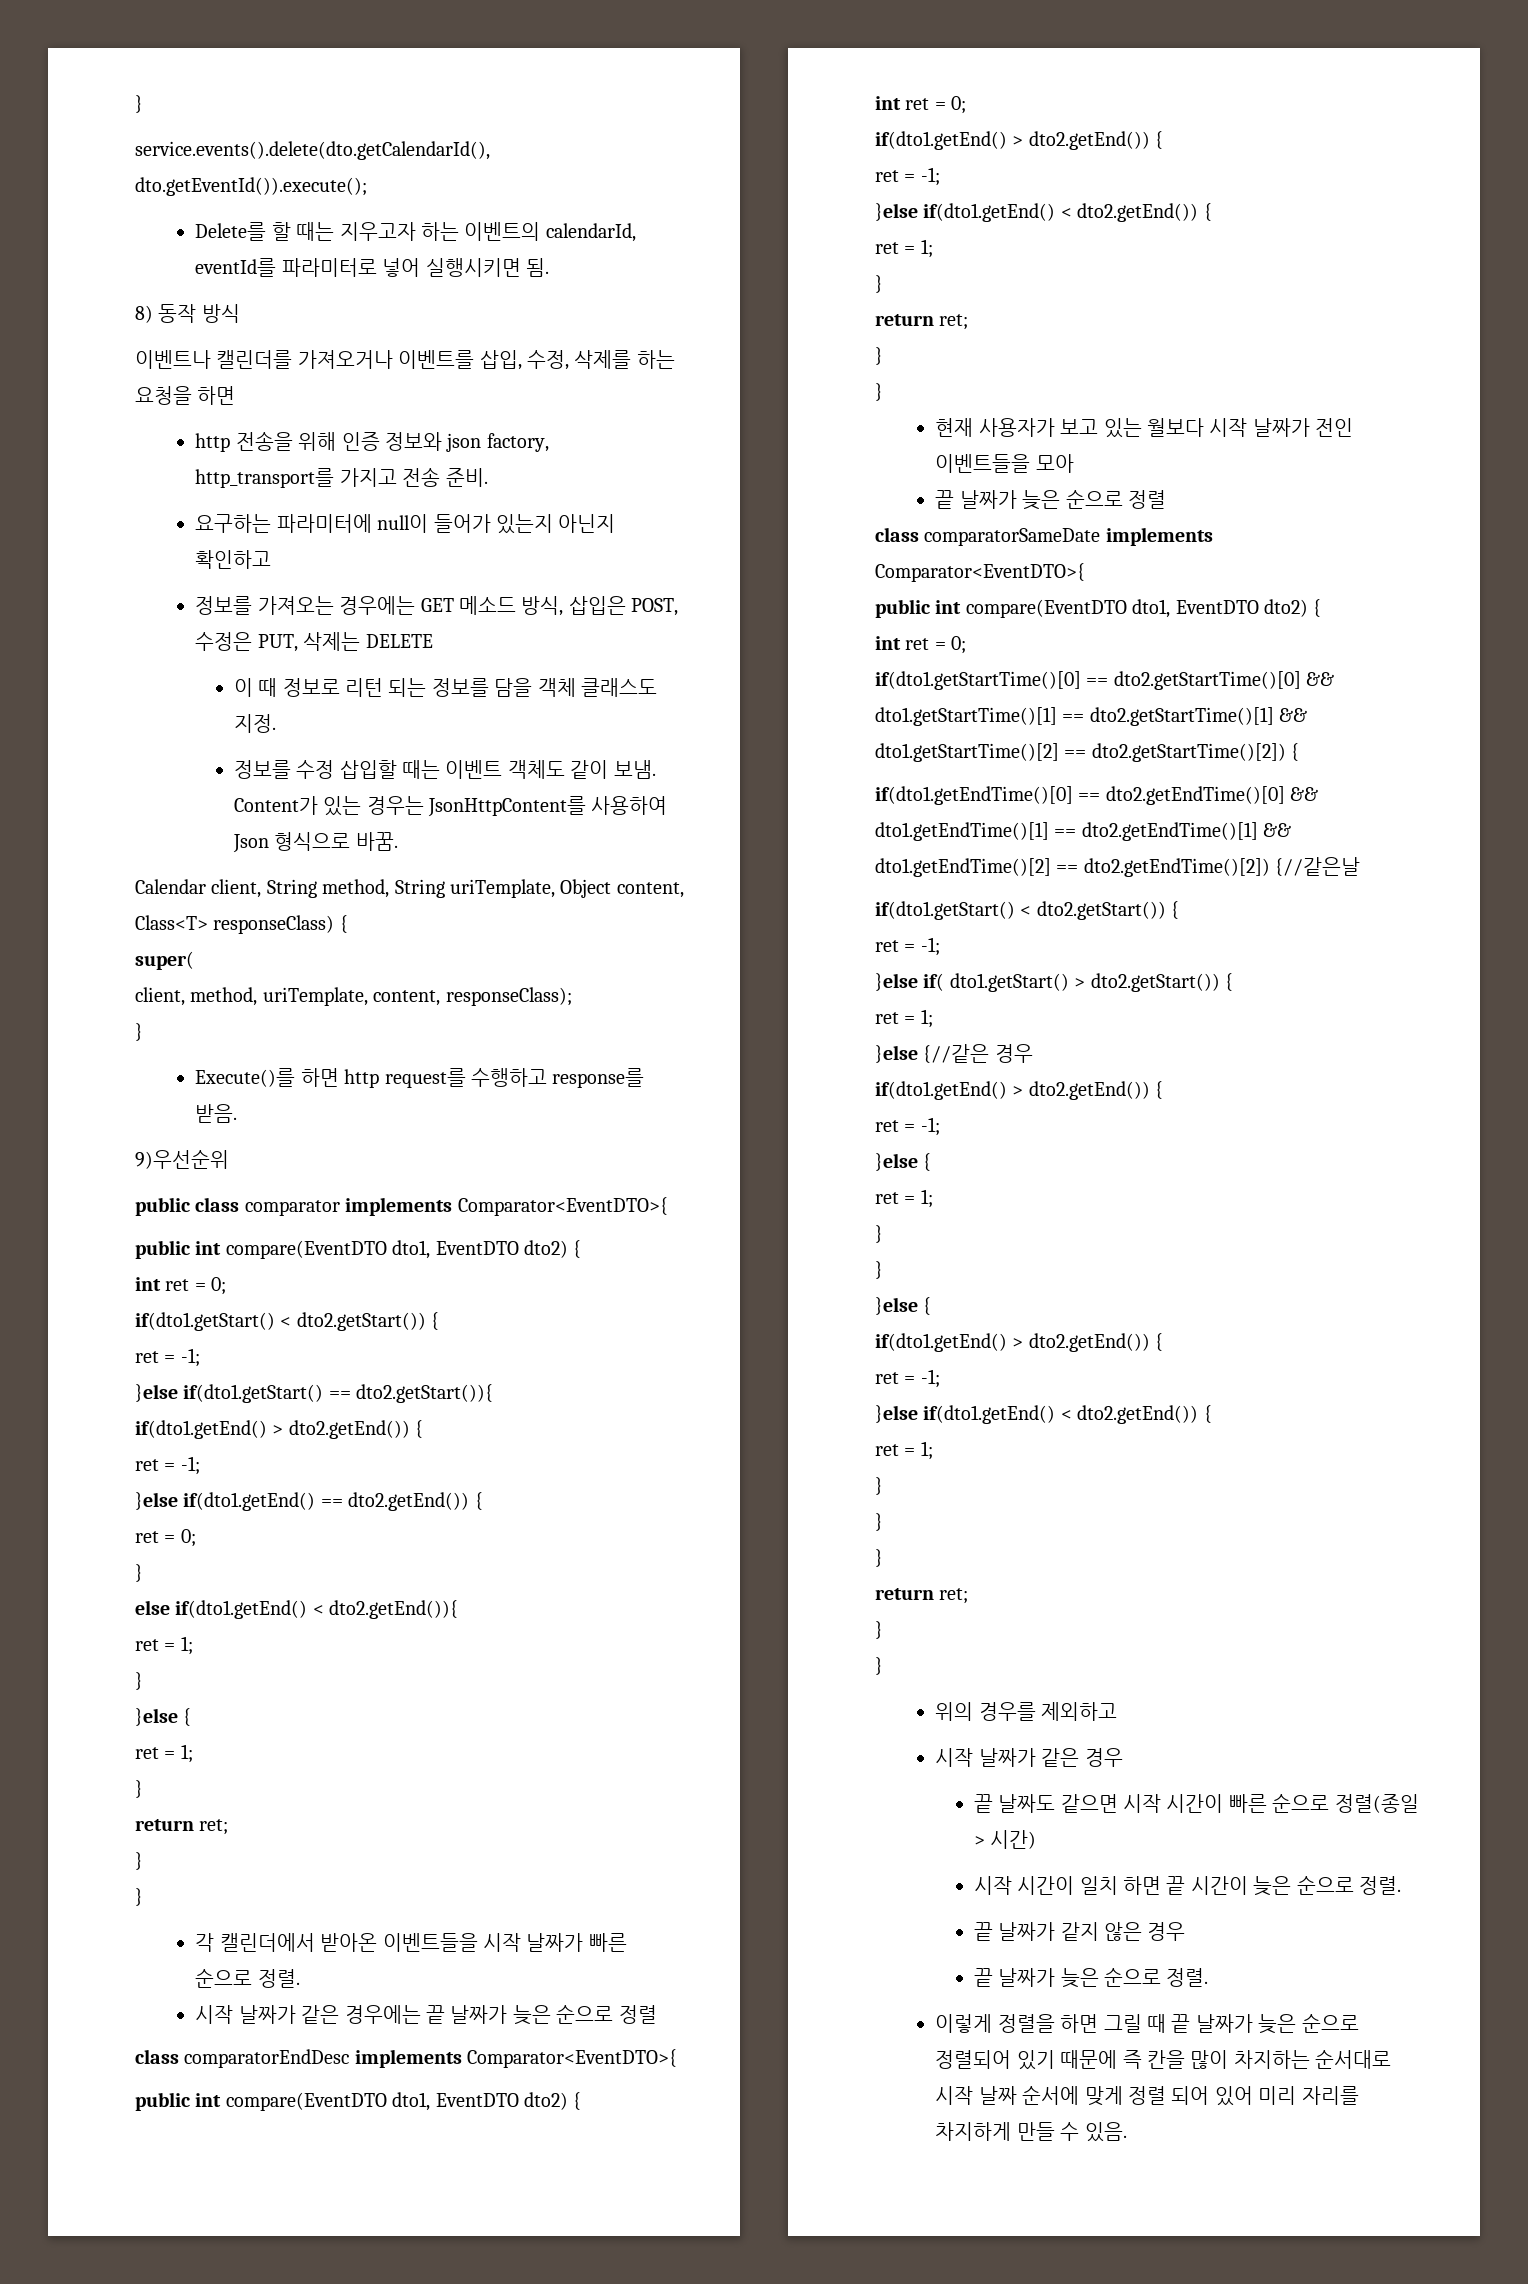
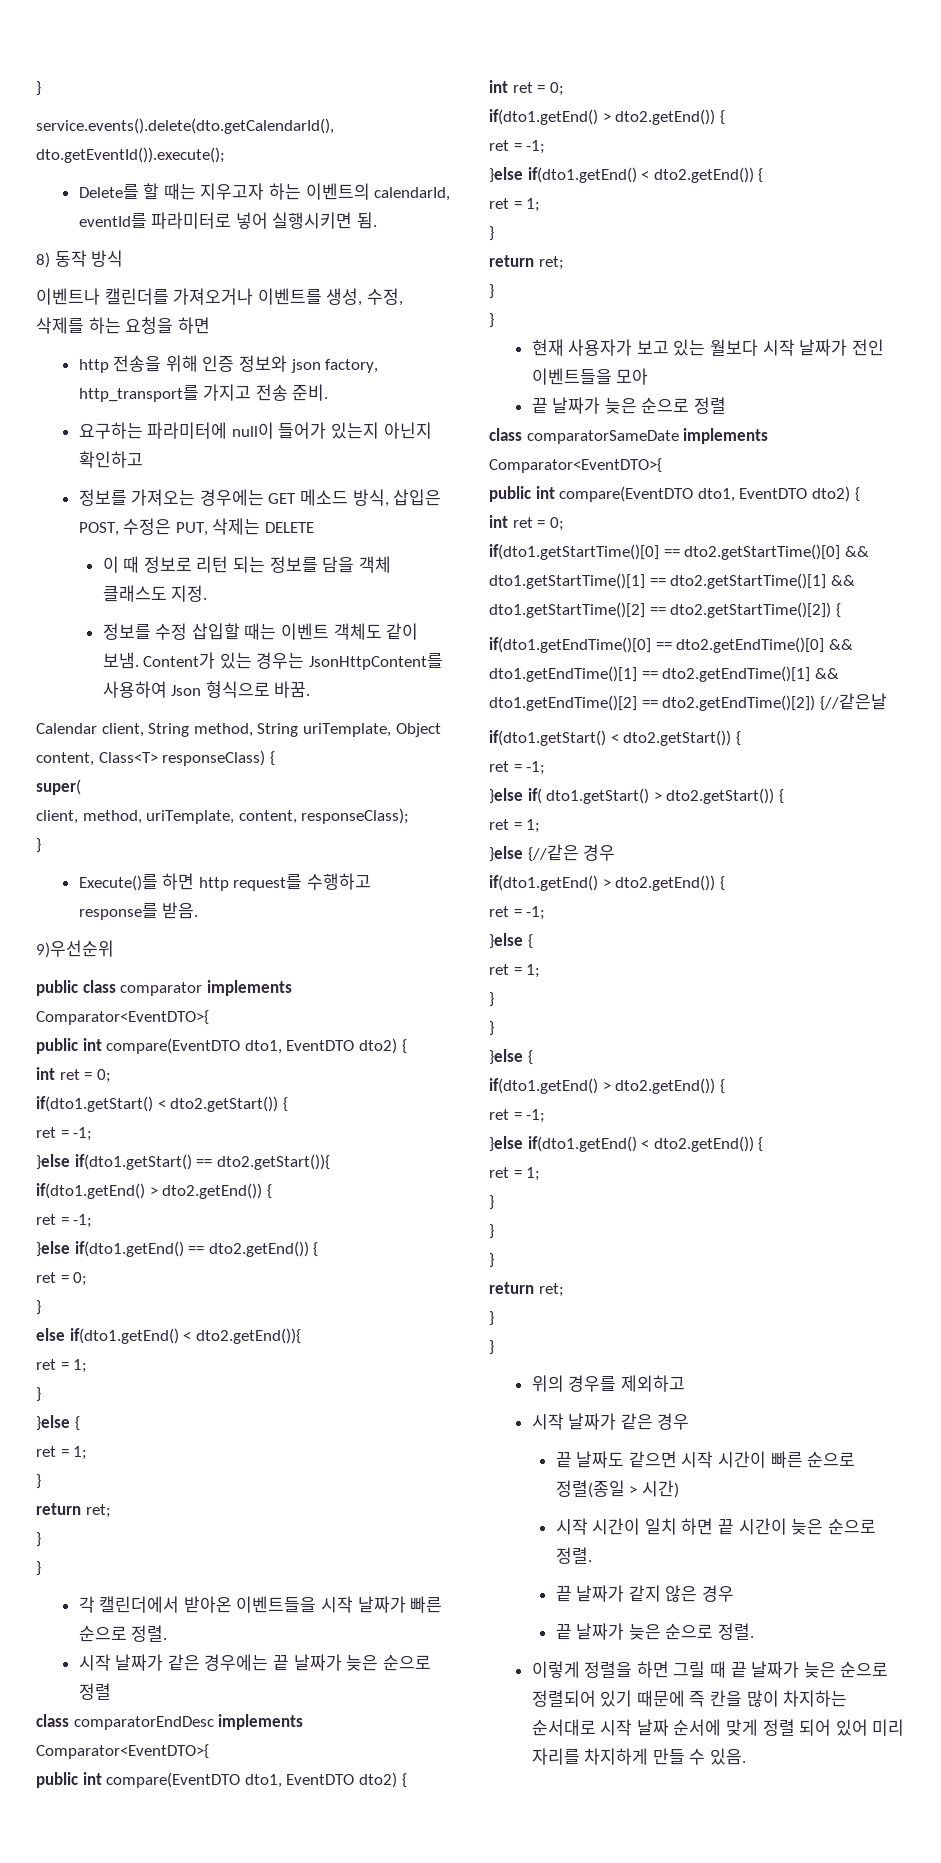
- 이벤트나 캘린더를 가져오거나 이벤트를 삽입, 수정, 삭제를 하는 요청을 하면
+ 이벤트나 캘린더를 가져오거나 이벤트를 생성, 수정, 삭제를 하는 요청을 하면

